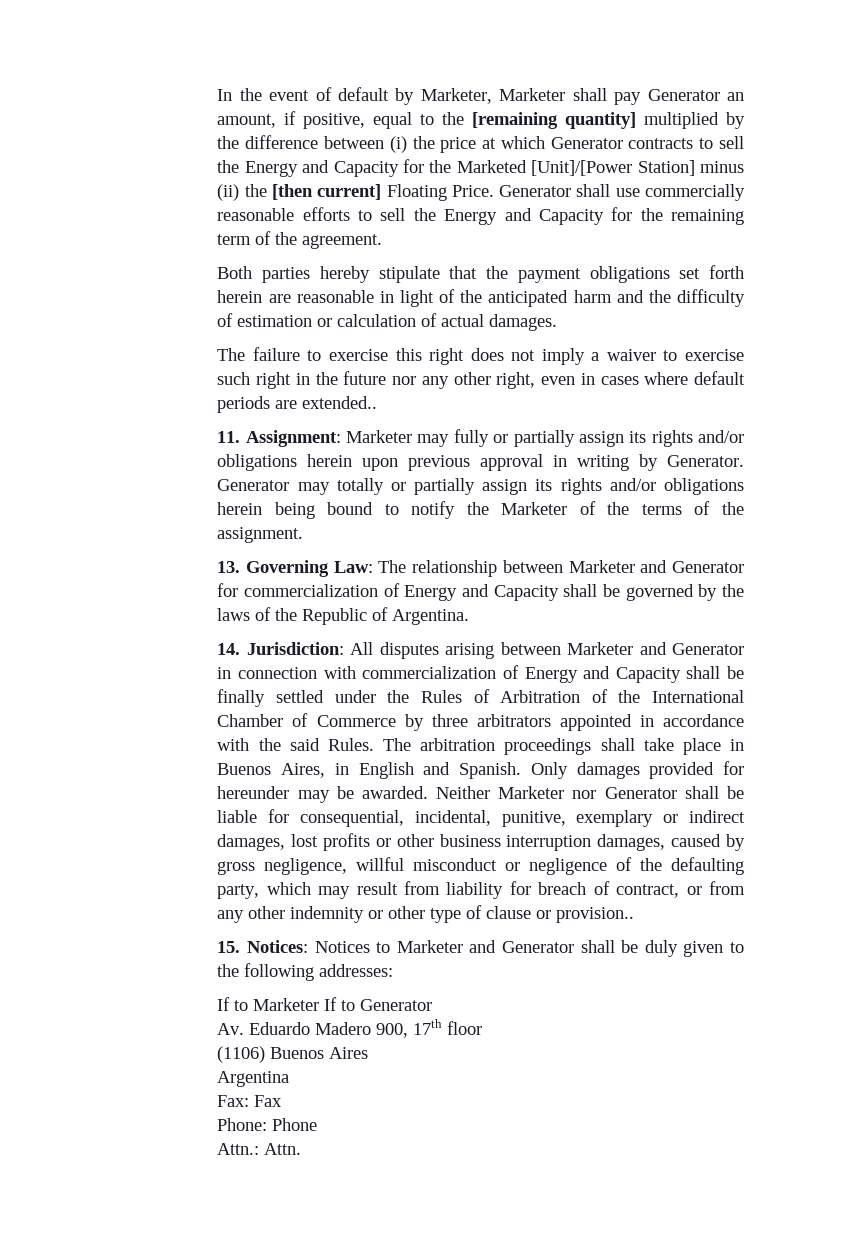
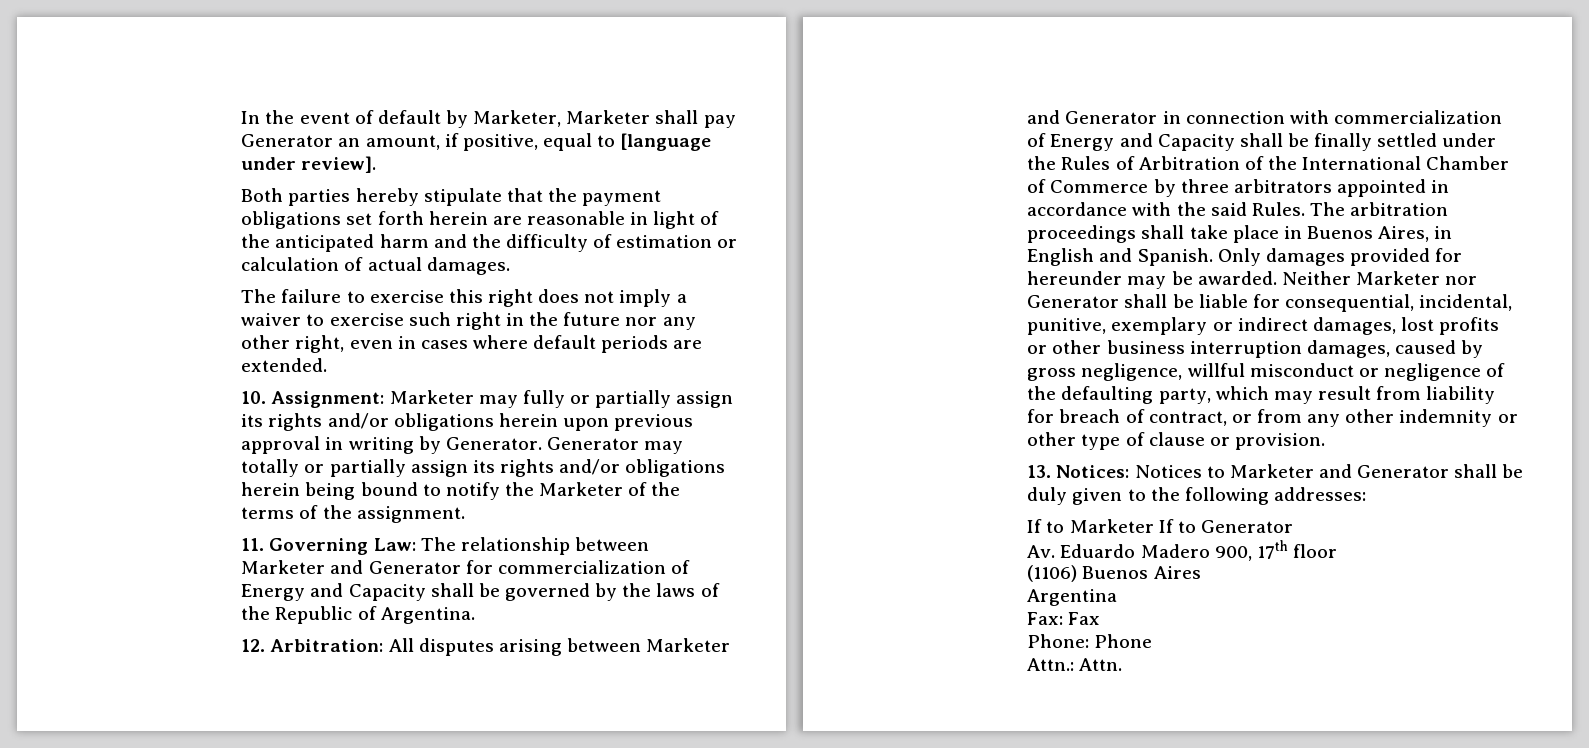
- In the event of default by Marketer, Marketer shall pay Generator an amount, if positive, equal to the [remaining quantity] multiplied by the difference between (i) the price at which Generator contracts to sell the Energy and Capacity for the Marketed [Unit]/[Power Station] minus (ii) the [then current] Floating Price. Generator shall use commercially reasonable efforts to sell the Energy and Capacity for the remaining term of the agreement.
+ In the event of default by Marketer, Marketer shall pay Generator an amount, if positive, equal to [language under review].
- The failure to exercise this right does not imply a waiver to exercise such right in the future nor any other right, even in cases where default periods are extended..
- 11. Assignment: Marketer may fully or partially assign its rights and/or obligations herein upon previous approval in writing by Generator.
+ The failure to exercise this right does not imply a waiver to exercise such right in the future nor any other right, even in cases where default periods are extended.
+ 10. Assignment: Marketer may fully or partially assign its rights and/or obligations herein upon previous approval in writing by Generator.
- 13. Governing Law: The relationship between Marketer and Generator for commercialization of Energy and Capacity shall be governed by the laws of the Republic of Argentina.
+ 11. Governing Law: The relationship between Marketer and Generator for commercialization of Energy and Capacity shall be governed by the laws of the Republic of Argentina.
- 14. Jurisdiction: All disputes arising between Marketer and Generator in connection with commercialization of Energy and Capacity shall be finally settled under the Rules of Arbitration of the International Chamber of Commerce by three arbitrators appointed in accordance with the said Rules.
+ 12. Arbitration: All disputes arising between Marketer and Generator in connection with commercialization of Energy and Capacity shall be finally settled under the Rules of Arbitration of the International Chamber of Commerce by three arbitrators appointed in accordance with the said Rules.
- Neither Marketer nor Generator shall be liable for consequential, incidental, punitive, exemplary or indirect damages, lost profits or other business interruption damages, caused by gross negligence, willful misconduct or negligence of the defaulting party, which may result from liability for breach of contract, or from any other indemnity or other type of clause or provision..
- 15. Notices:
+ Neither Marketer nor Generator shall be liable for consequential, incidental, punitive, exemplary or indirect damages, lost profits or other business interruption damages, caused by gross negligence, willful misconduct or negligence of the defaulting party, which may result from liability for breach of contract, or from any other indemnity or other type of clause or provision.
+ 13. Notices:

